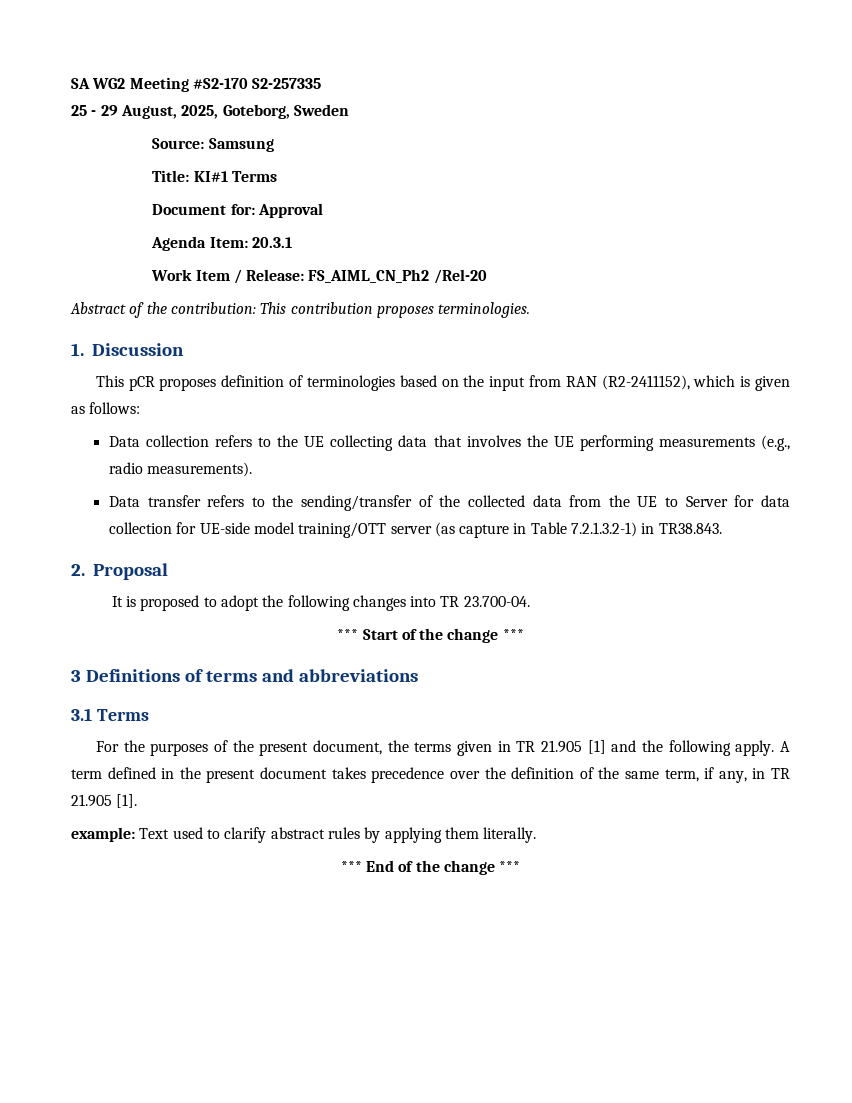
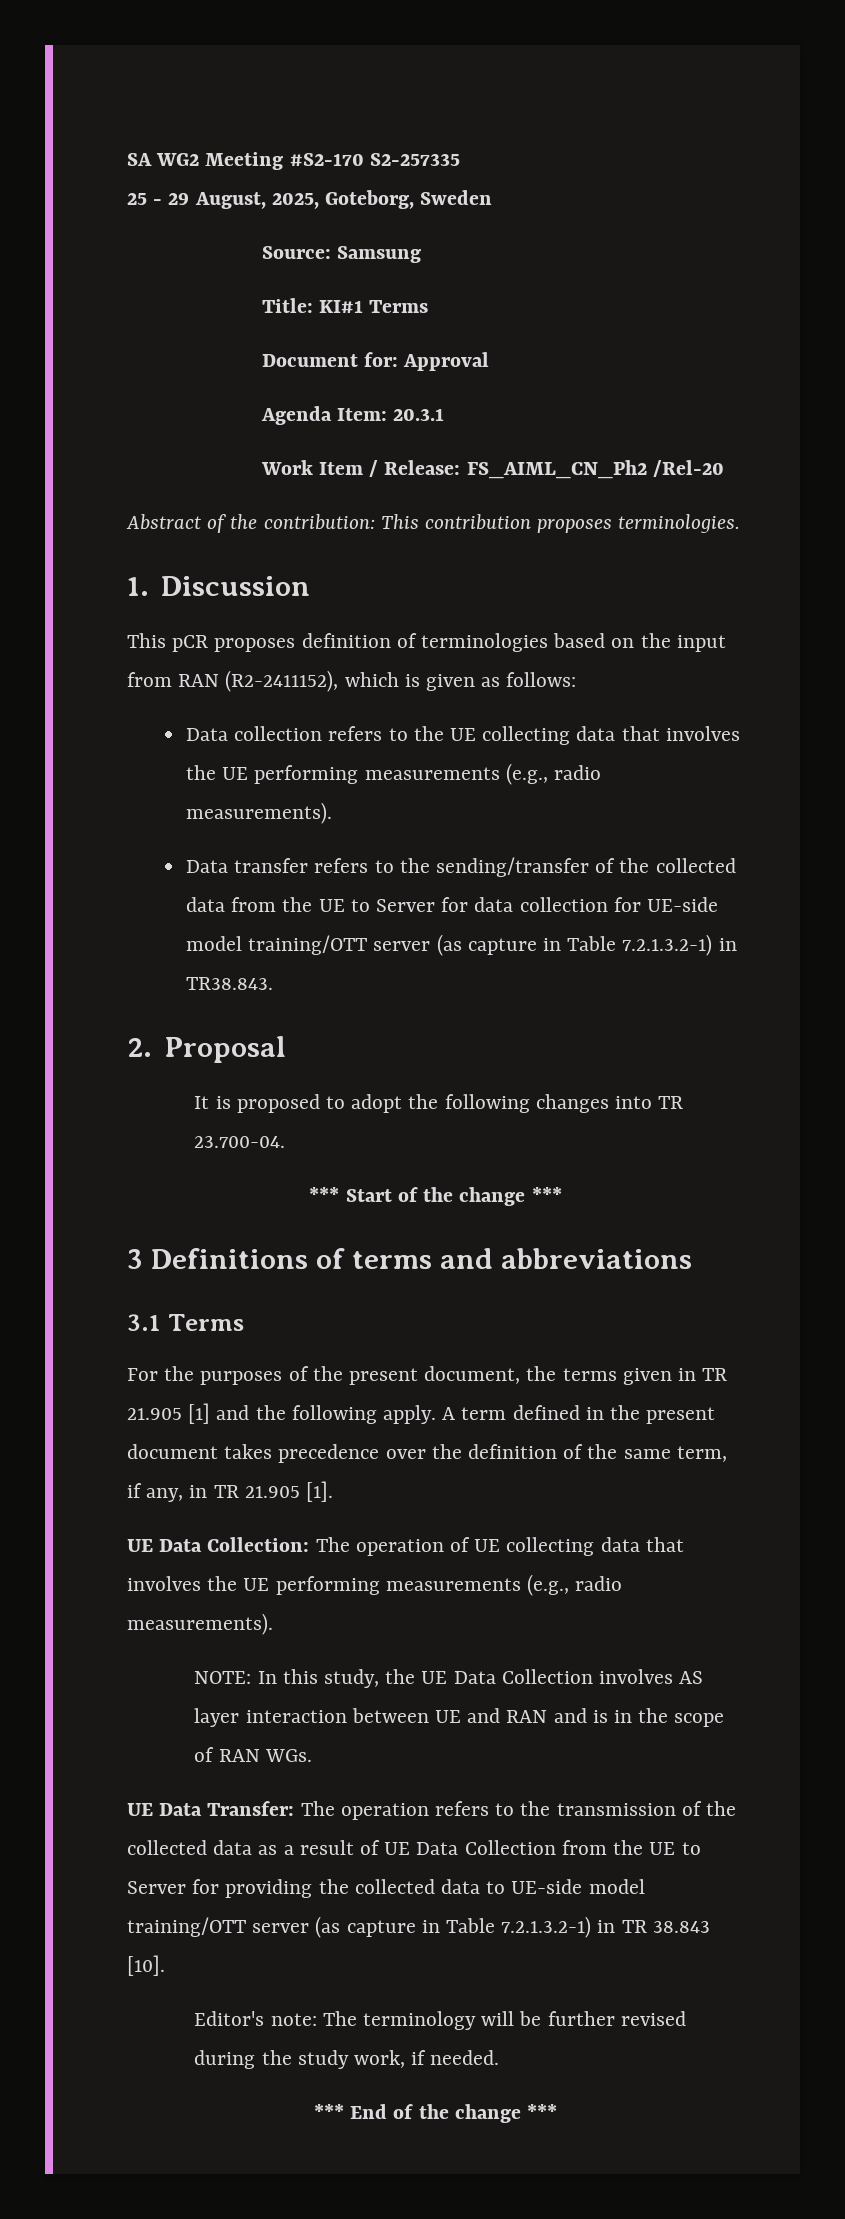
- example: Text used to clarify abstract rules by applying them literally.
+ UE Data Collection: The operation of UE collecting data that involves the UE performing measurements (e.g., radio measurements).
+ NOTE: In this study, the UE Data Collection involves AS layer interaction between UE and RAN and is in the scope of RAN WGs.
+ UE Data Transfer: The operation refers to the transmission of the collected data as a result of UE Data Collection from the UE to Server for providing the collected data to UE-side model training/OTT server (as capture in Table 7.2.1.3.2-1) in TR 38.843 [10].
+ Editor's note: The terminology will be further revised during the study work, if needed.

